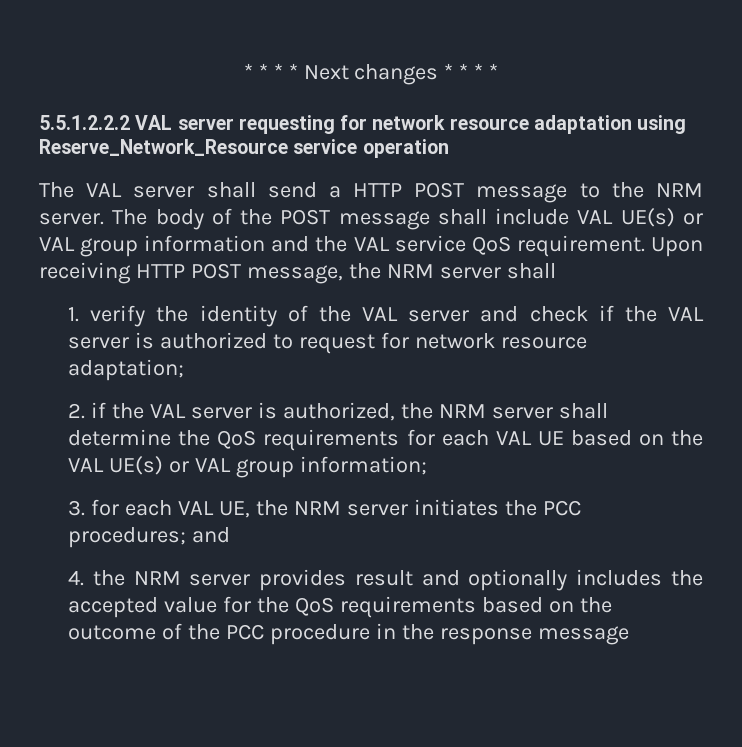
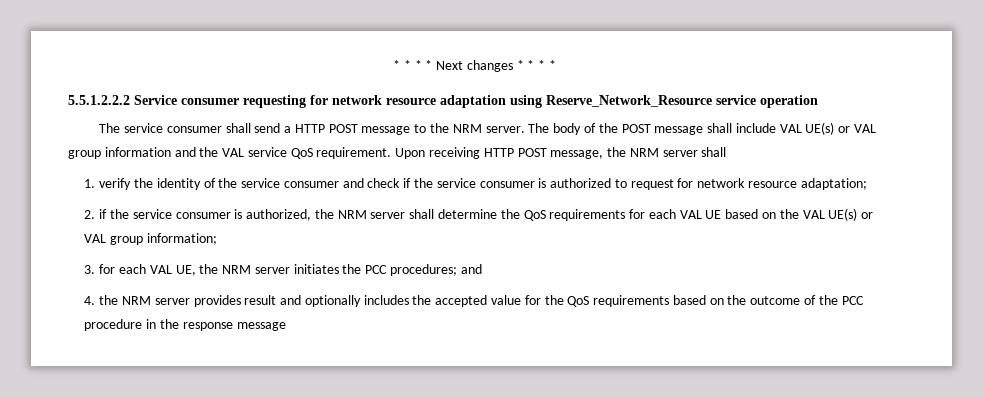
- 5.5.1.2.2.2 VAL server requesting for network resource adaptation using Reserve_Network_Resource service operation
+ 5.5.1.2.2.2 Service consumer requesting for network resource adaptation using Reserve_Network_Resource service operation
- The VAL server shall send a HTTP POST message to the NRM server.
+ The service consumer shall send a HTTP POST message to the NRM server.
- 1. verify the identity of the VAL server and check if the VAL server is authorized to request for network resource adaptation;
+ 1. verify the identity of the service consumer and check if the service consumer is authorized to request for network resource adaptation;
- 2. if the VAL server is authorized, the NRM server shall determine the QoS requirements for each VAL UE based on the VAL UE(s) or VAL group information;
+ 2. if the service consumer is authorized, the NRM server shall determine the QoS requirements for each VAL UE based on the VAL UE(s) or VAL group information;

